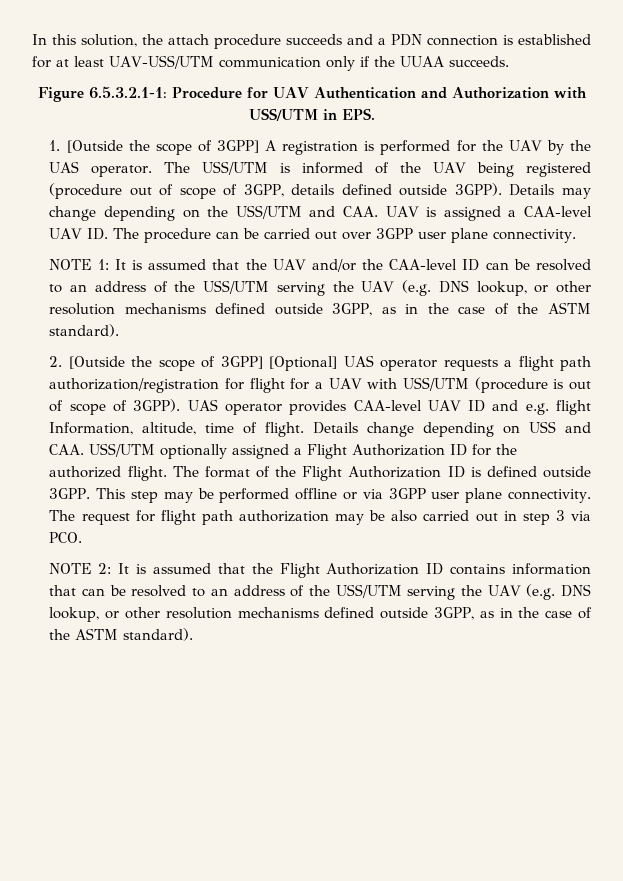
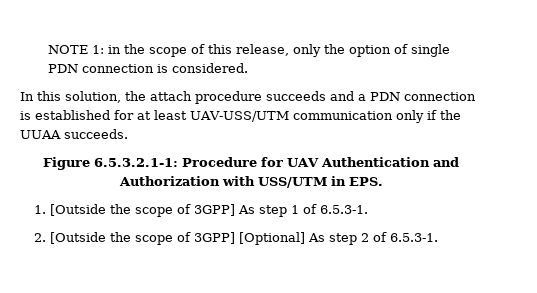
+ NOTE 1: in the scope of this release, only the option of single PDN connection is considered.
- 1. [Outside the scope of 3GPP] A registration is performed for the UAV by the UAS operator. The USS/UTM is informed of the UAV being registered (procedure out of scope of 3GPP, details defined outside 3GPP). Details may change depending on the USS/UTM and CAA. UAV is assigned a CAA-level UAV ID. The procedure can be carried out over 3GPP user plane connectivity.
- NOTE 1: It is assumed that the UAV and/or the CAA-level ID can be resolved to an address of the USS/UTM serving the UAV (e.g. DNS lookup, or other resolution mechanisms defined outside 3GPP, as in the case of the ASTM standard).
+ 1. [Outside the scope of 3GPP] As step 1 of 6.5.3-1.
- 2. [Outside the scope of 3GPP] [Optional] UAS operator requests a flight path authorization/registration for flight for a UAV with USS/UTM (procedure is out of scope of 3GPP). UAS operator provides CAA-level UAV ID and e.g. flight Information, altitude, time of flight. Details change depending on USS and CAA. USS/UTM optionally assigned a Flight Authorization ID for the authorized flight. The format of the Flight Authorization ID is defined outside 3GPP. This step may be performed offline or via 3GPP user plane connectivity. The request for flight path authorization may be also carried out in step 3 via PCO.
- NOTE 2: It is assumed that the Flight Authorization ID contains information that can be resolved to an address of the USS/UTM serving the UAV (e.g. DNS lookup, or other resolution mechanisms defined outside 3GPP, as in the case of the ASTM standard).
+ 2. [Outside the scope of 3GPP] [Optional] As step 2 of 6.5.3-1.

